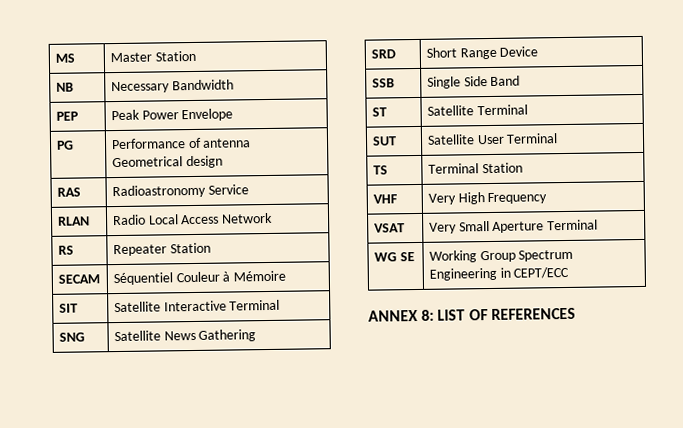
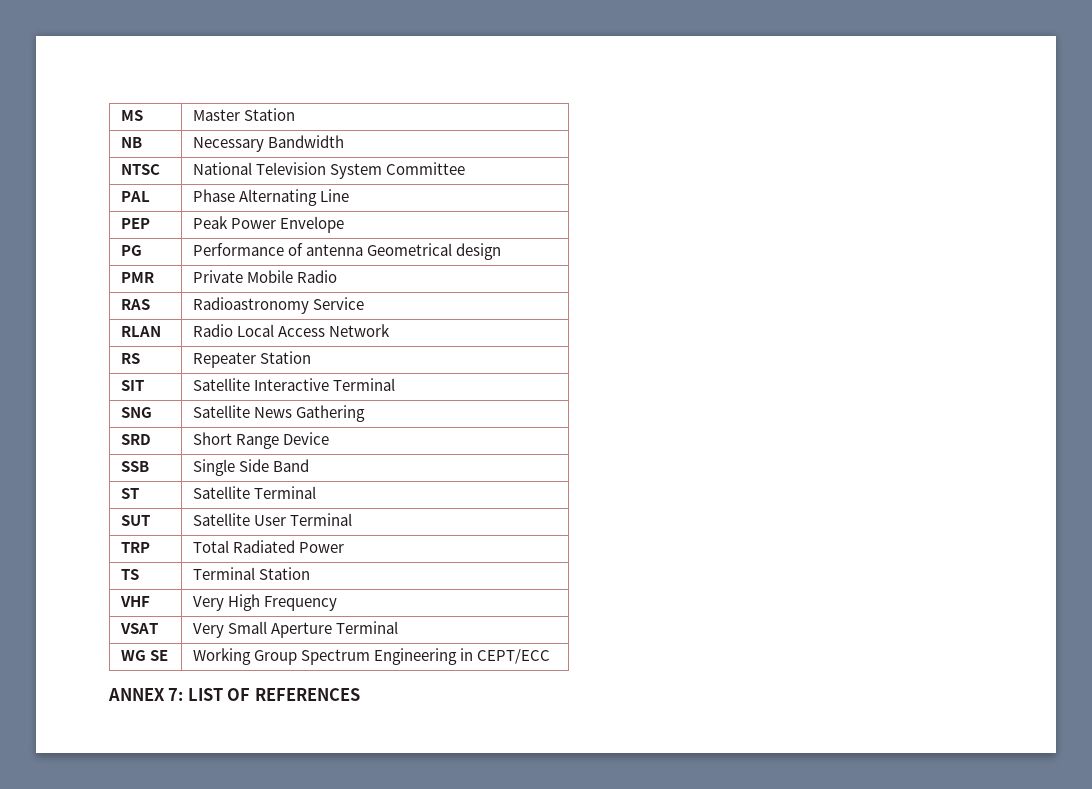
+ NTSC | National Television System Committee
+ PAL | Phase Alternating Line
+ PMR | Private Mobile Radio
- SECAM | Séquentiel Couleur à Mémoire
+ TRP | Total Radiated Power
- ANNEX 8: LIST OF REFERENCES
+ ANNEX 7: LIST OF REFERENCES

